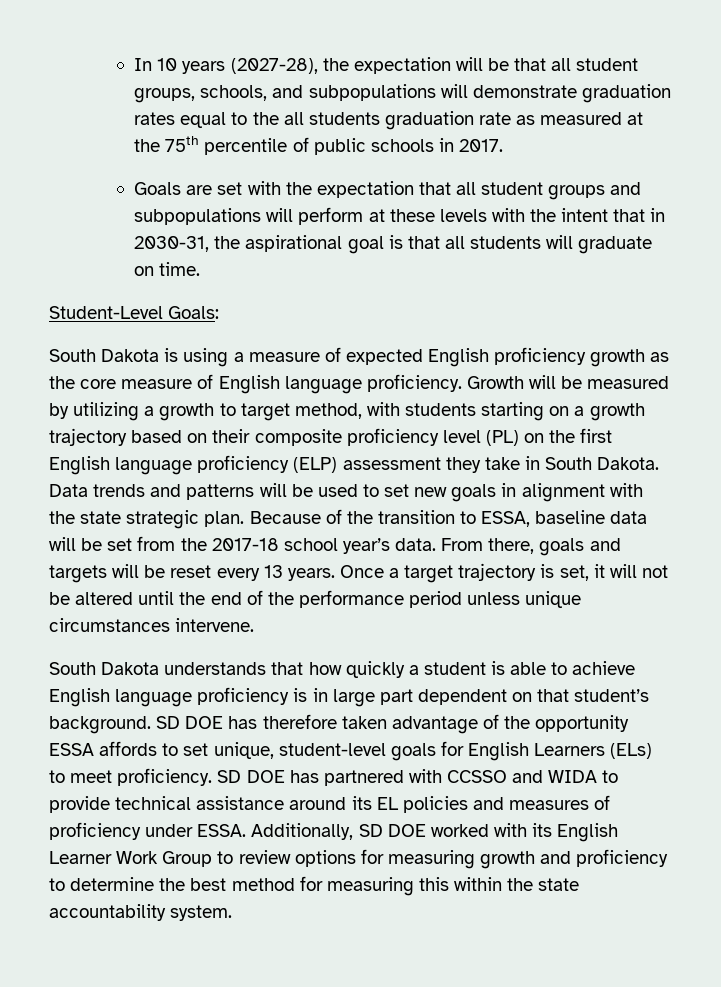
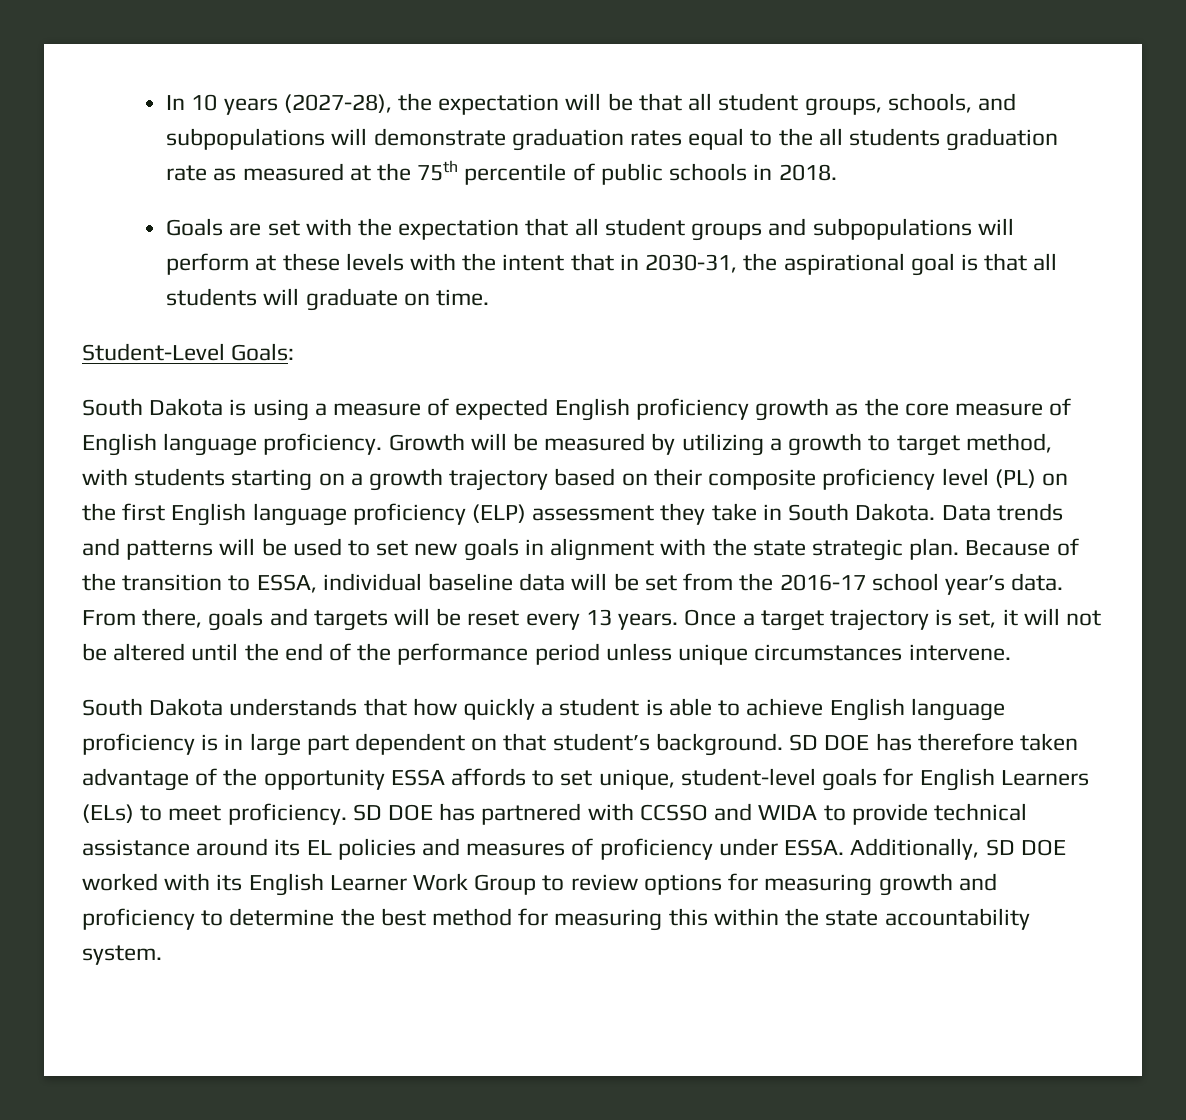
- In 10 years (2027-28), the expectation will be that all student groups, schools, and subpopulations will demonstrate graduation rates equal to the all students graduation rate as measured at the 75th percentile of public schools in 2017.
+ In 10 years (2027-28), the expectation will be that all student groups, schools, and subpopulations will demonstrate graduation rates equal to the all students graduation rate as measured at the 75th percentile of public schools in 2018.
- Because of the transition to ESSA, baseline data will be set from the 2017-18 school year’s data.
+ Because of the transition to ESSA, individual baseline data will be set from the 2016-17 school year’s data.

